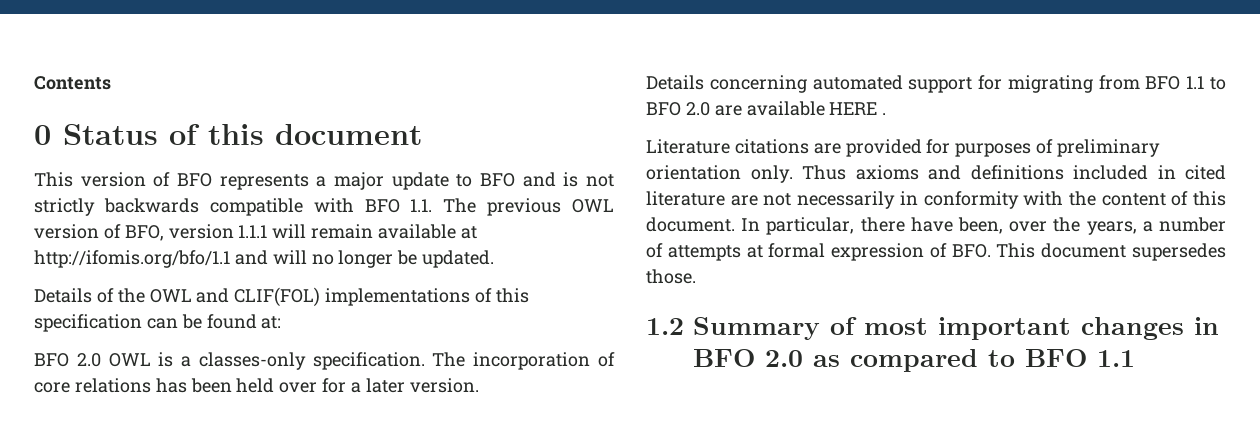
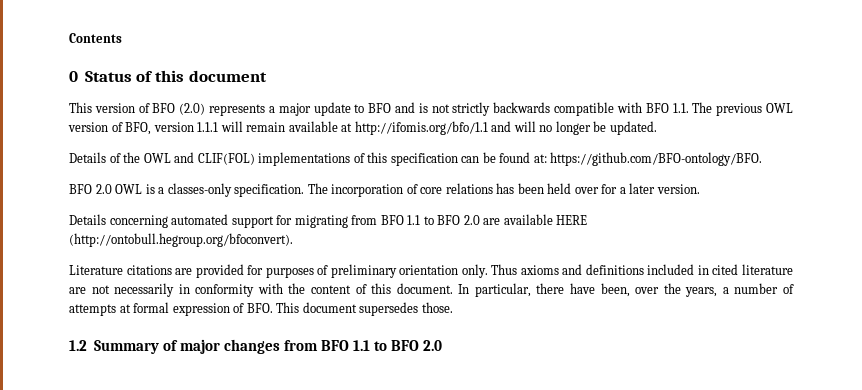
- This version of BFO represents a major update to BFO and is not strictly backwards compatible with BFO 1.1. The previous OWL version of BFO, version 1.1.1 will remain available at http://ifomis.org/bfo/1.1 and will no longer be updated.
+ This version of BFO (2.0) represents a major update to BFO and is not strictly backwards compatible with BFO 1.1. The previous OWL version of BFO, version 1.1.1 will remain available at http://ifomis.org/bfo/1.1 and will no longer be updated.
- Details of the OWL and CLIF(FOL) implementations of this specification can be found at:
+ Details of the OWL and CLIF(FOL) implementations of this specification can be found at: https://github.com/BFO-ontology/BFO.
- Details concerning automated support for migrating from BFO 1.1 to BFO 2.0 are available HERE .
+ Details concerning automated support for migrating from BFO 1.1 to BFO 2.0 are available HERE (http://ontobull.hegroup.org/bfoconvert).
- 1.2 Summary of most important changes in BFO 2.0 as compared to BFO 1.1
+ 1.2 Summary of major changes from BFO 1.1 to BFO 2.0

